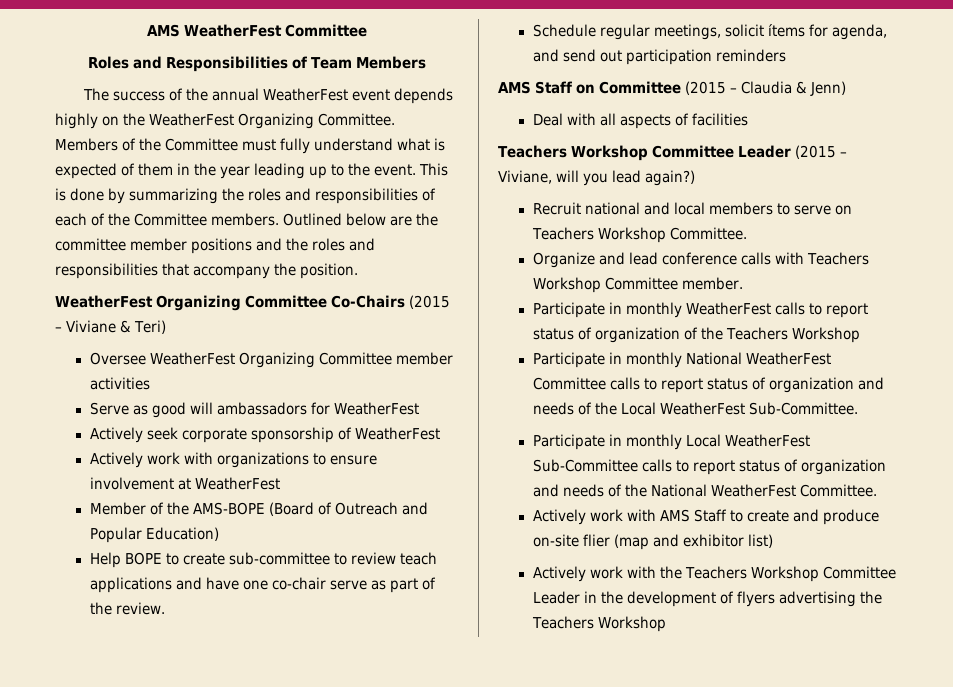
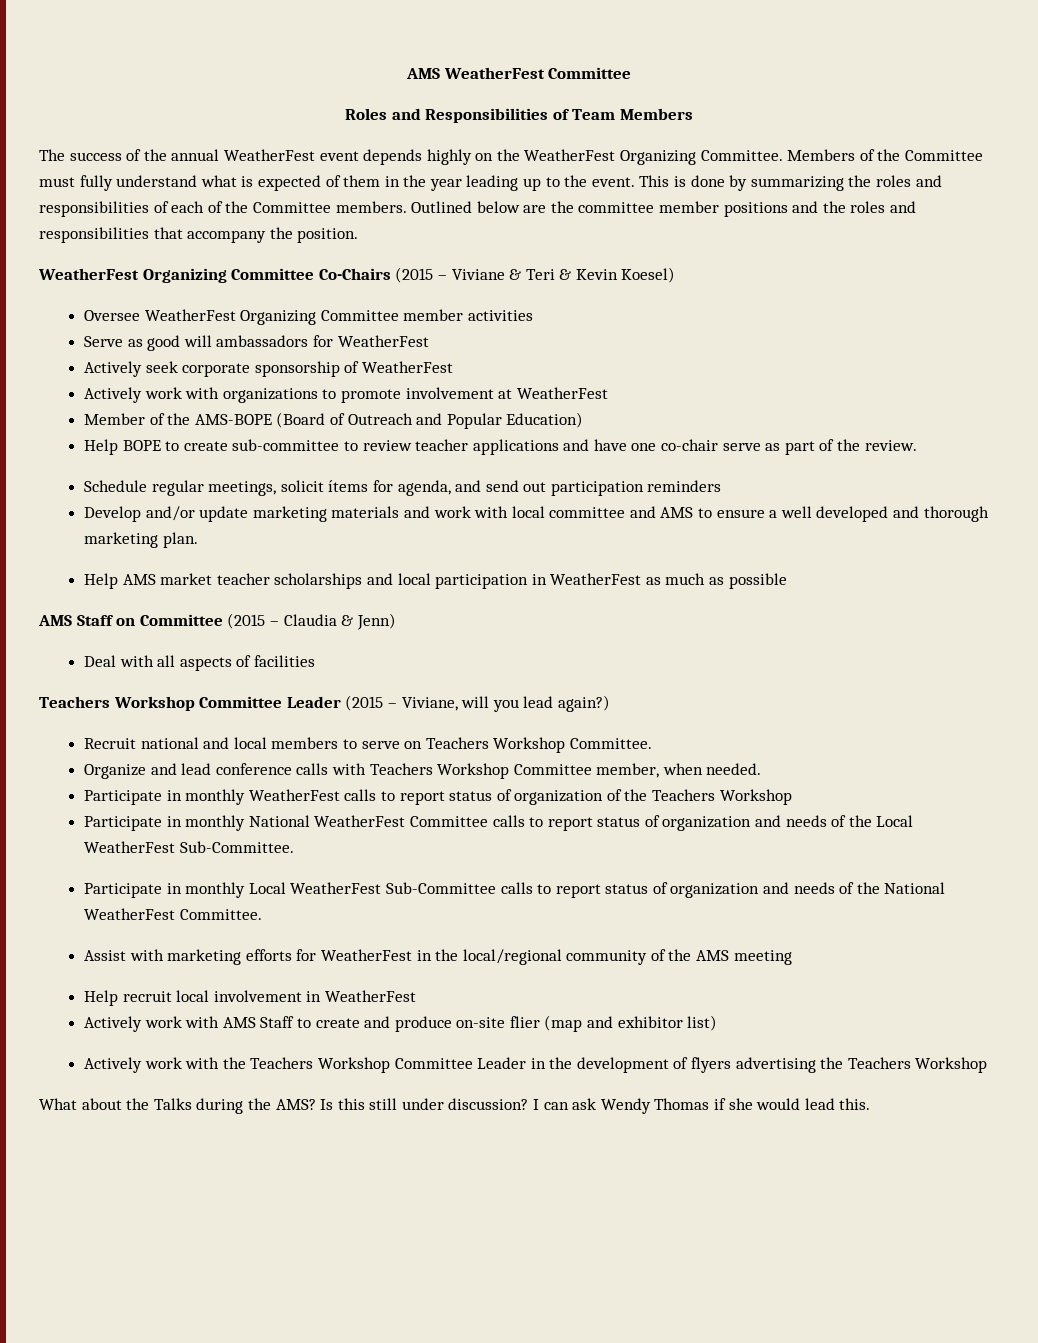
- WeatherFest Organizing Committee Co-Chairs (2015 – Viviane & Teri)
+ WeatherFest Organizing Committee Co-Chairs (2015 – Viviane & Teri & Kevin Koesel)
- Actively work with organizations to ensure involvement at WeatherFest
+ Actively work with organizations to promote involvement at WeatherFest
- Help BOPE to create sub-committee to review teach applications and have one co-chair serve as part of the review.
+ Help BOPE to create sub-committee to review teacher applications and have one co-chair serve as part of the review.
+ Develop and/or update marketing materials and work with local committee and AMS to ensure a well developed and thorough marketing plan.
+ Help AMS market teacher scholarships and local participation in WeatherFest as much as possible
- Organize and lead conference calls with Teachers Workshop Committee member.
+ Organize and lead conference calls with Teachers Workshop Committee member, when needed.
+ Assist with marketing efforts for WeatherFest in the local/regional community of the AMS meeting
+ Help recruit local involvement in WeatherFest
+ What about the Talks during the AMS? Is this still under discussion? I can ask Wendy Thomas if she would lead this.

